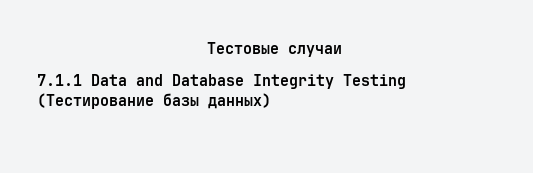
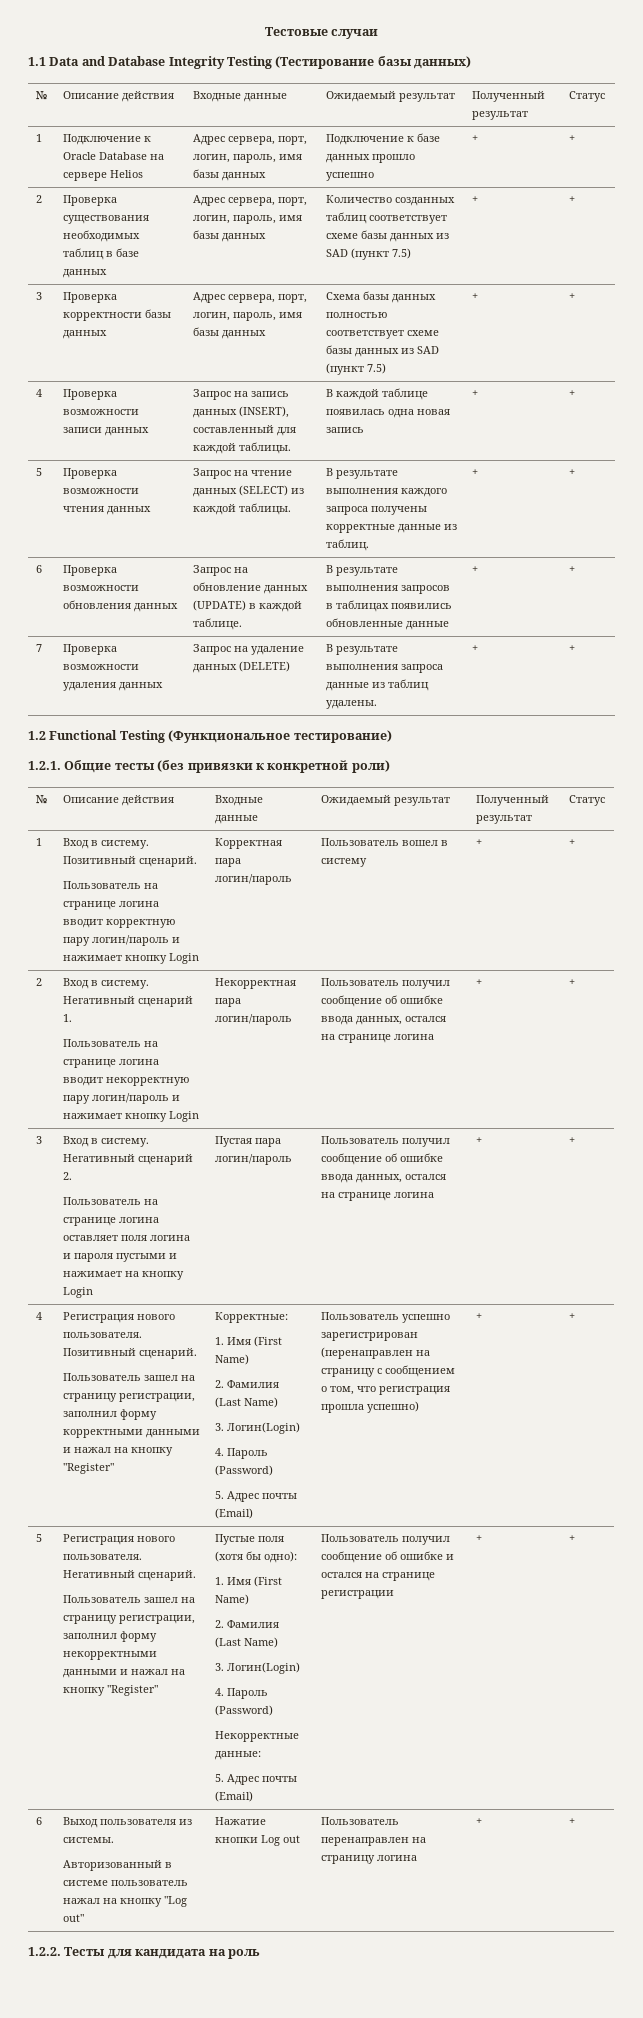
- 7.1.1 Data and Database Integrity Testing (Тестирование базы данных)
+ 1.1 Data and Database Integrity Testing (Тестирование базы данных)
+ № | Описание действия | Входные данные | Ожидаемый результат | Полученный результат | Статус
+ 1 | Подключение к Oracle Database на сервере Helios | Адрес сервера, порт, логин, пароль, имя базы данных | Подключение к базе данных прошло успешно | + | +
+ 2 | Проверка существования необходимых таблиц в базе данных | Адрес сервера, порт, логин, пароль, имя базы данных | Количество созданных таблиц соответствует схеме базы данных из SAD (пункт 7.5) | + | +
+ 3 | Проверка корректности базы данных | Адрес сервера, порт, логин, пароль, имя базы данных | Схема базы данных полностью соответствует схеме базы данных из SAD (пункт 7.5) | + | +
+ 4 | Проверка возможности записи данных | Запрос на запись данных (INSERT), составленный для каждой таблицы. | В каждой таблице появилась одна новая запись | + | +
+ 5 | Проверка возможности чтения данных | Запрос на чтение данных (SELECT) из каждой таблицы. | В результате выполнения каждого запроса получены корректные данные из таблиц. | + | +
+ 6 | Проверка возможности обновления данных | Запрос на обновление данных (UPDATE) в каждой таблице. | В результате выполнения запросов в таблицах появились обновленные данные | + | +
+ 7 | Проверка возможности удаления данных | Запрос на удаление данных (DELETE) | В результате выполнения запроса данные из таблиц удалены. | + | +
+ 1.2 Functional Testing (Функциональное тестирование)
+ 1.2.1. Общие тесты (без привязки к конкретной роли)
+ № | Описание действия | Входные данные | Ожидаемый результат | Полученный результат | Статус
+ 1 | Вход в систему. Позитивный сценарий.
+ Пользователь на странице логина вводит корректную пару логин/пароль и нажимает кнопку Login | Корректная пара логин/пароль | Пользователь вошел в систему | + | +
+ 2 | Вход в систему. Негативный сценарий 1.
+ Пользователь на странице логина вводит некорректную пару логин/пароль и нажимает кнопку Login | Некорректная пара логин/пароль | Пользователь получил сообщение об ошибке ввода данных, остался на странице логина | + | +
+ 3 | Вход в систему. Негативный сценарий 2.
+ Пользователь на странице логина оставляет поля логина и пароля пустыми и нажимает на кнопку Login | Пустая пара логин/пароль | Пользователь получил сообщение об ошибке ввода данных, остался на странице логина | + | +
+ 4 | Регистрация нового пользователя. Позитивный сценарий.
+ Пользователь зашел на страницу регистрации, заполнил форму корректными данными и нажал на кнопку "Register" | Корректные:
+ 1. Имя (First Name)
+ 2. Фамилия (Last Name)
+ 3. Логин(Login)
+ 4. Пароль (Password)
+ 5. Адрес почты (Email) | Пользователь успешно зарегистрирован (перенаправлен на страницу с сообщением о том, что регистрация прошла успешно) | + | +
+ 5 | Регистрация нового пользователя. Негативный сценарий.
+ Пользователь зашел на страницу регистрации, заполнил форму некорректными данными и нажал на кнопку "Register" | Пустые поля (хотя бы одно):
+ 1. Имя (First Name)
+ 2. Фамилия (Last Name)
+ 3. Логин(Login)
+ 4. Пароль (Password)
+ Некорректные данные:
+ 5. Адрес почты (Email) | Пользователь получил сообщение об ошибке и остался на странице регистрации | + | +
+ 6 | Выход пользователя из системы.
+ Авторизованный в системе пользователь нажал на кнопку "Log out" | Нажатие кнопки Log out | Пользователь перенаправлен на страницу логина | + | +
+ 1.2.2. Тесты для кандидата на роль

